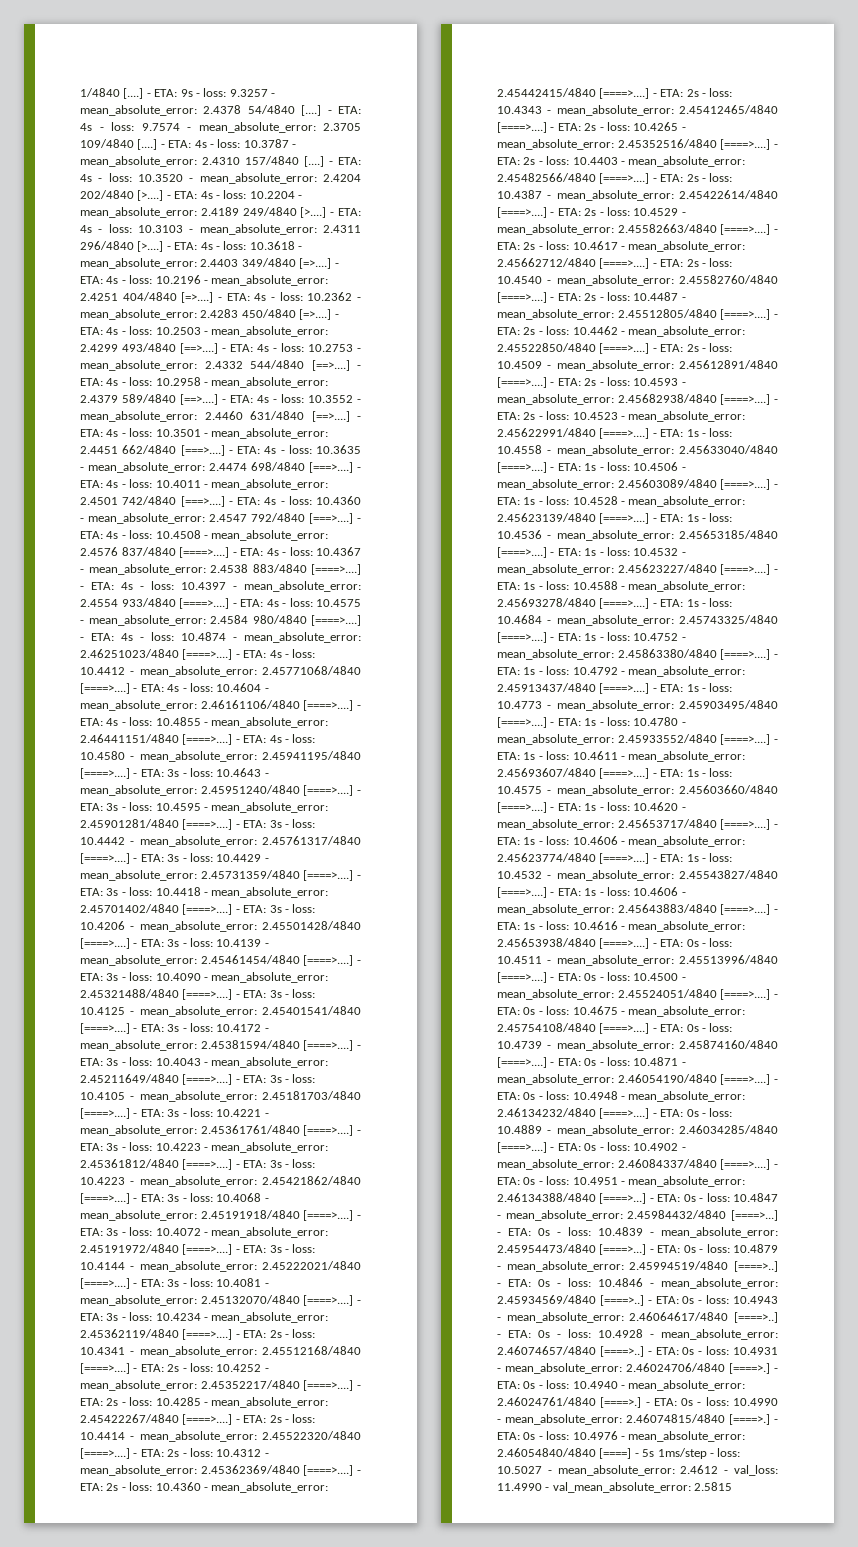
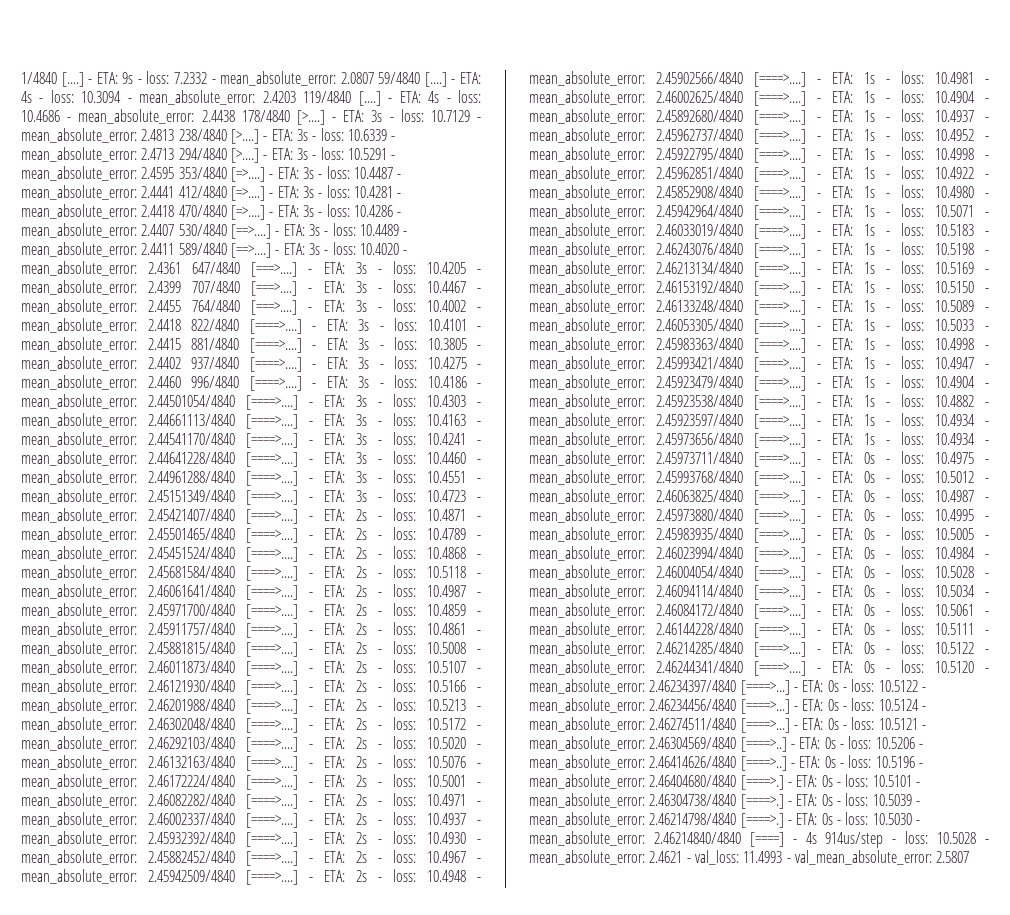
- - ETA: 9s - loss: 9.3257 - mean_absolute_error: 2.4378 54/4840 [....] - ETA: 4s - loss: 9.7574 - mean_absolute_error: 2.3705 109/4840 [....] - ETA: 4s - loss: 10.3787 - mean_absolute_error: 2.4310 157/4840 [....] - ETA: 4s - loss: 10.3520 - mean_absolute_error: 2.4204 202/4840 [>....] - ETA: 4s - loss: 10.2204 - mean_absolute_error: 2.4189 249/4840 [>....] - ETA: 4s - loss: 10.3103 - mean_absolute_error: 2.4311 296/4840 [>....] - ETA: 4s - loss: 10.3618 - mean_absolute_error: 2.4403 349/4840 [=>....] - ETA: 4s - loss: 10.2196 - mean_absolute_error: 2.4251 404/4840 [=>....] - ETA: 4s - loss: 10.2362 - mean_absolute_error: 2.4283 450/4840 [=>....] - ETA: 4s - loss: 10.2503 - mean_absolute_error: 2.4299 493/4840 [==>....] - ETA: 4s - loss: 10.2753 - mean_absolute_error: 2.4332 544/4840 [==>....] - ETA: 4s - loss: 10.2958 - mean_absolute_error: 2.4379 589/4840 [==>....]
+ - ETA: 9s - loss: 7.2332 - mean_absolute_error: 2.0807 59/4840 [....] - ETA: 4s - loss: 10.3094 - mean_absolute_error: 2.4203 119/4840 [....] - ETA: 4s - loss: 10.4686 - mean_absolute_error: 2.4438 178/4840 [>....] - ETA: 3s - loss: 10.7129 - mean_absolute_error: 2.4813 238/4840 [>....] - ETA: 3s - loss: 10.6339 - mean_absolute_error: 2.4713 294/4840 [>....] - ETA: 3s - loss: 10.5291 - mean_absolute_error: 2.4595 353/4840 [=>....] - ETA: 3s - loss: 10.4487 - mean_absolute_error: 2.4441 412/4840 [=>....] - ETA: 3s - loss: 10.4281 - mean_absolute_error: 2.4418 470/4840 [=>....] - ETA: 3s - loss: 10.4286 - mean_absolute_error: 2.4407 530/4840 [==>....] - ETA: 3s - loss: 10.4489 - mean_absolute_error: 2.4411 589/4840 [==>....]
- - ETA: 4s - loss: 10.3552 - mean_absolute_error: 2.4460 631/4840 [==>....] - ETA: 4s - loss: 10.3501 - mean_absolute_error: 2.4451 662/4840 [===>....] - ETA: 4s - loss: 10.3635 - mean_absolute_error: 2.4474 698/4840 [===>....] - ETA: 4s - loss: 10.4011 - mean_absolute_error: 2.4501 742/4840 [===>....] - ETA: 4s - loss: 10.4360 - mean_absolute_error: 2.4547 792/4840 [===>....] - ETA: 4s - loss: 10.4508 - mean_absolute_error: 2.4576 837/4840 [====>....] - ETA: 4s - loss: 10.4367 - mean_absolute_error: 2.4538 883/4840 [====>....] - ETA: 4s - loss: 10.4397 - mean_absolute_error: 2.4554 933/4840 [====>....] - ETA: 4s - loss: 10.4575 - mean_absolute_error: 2.4584 980/4840 [====>....] - ETA: 4s - loss: 10.4874 - mean_absolute_error: 2.46251023/4840 [====>....] - ETA: 4s - loss: 10.4412 - mean_absolute_error: 2.45771068/4840 [====>....] - ETA: 4s - loss: 10.4604 - mean_absolute_error: 2.46161106/4840 [====>....] - ETA: 4s - loss: 10.4855 - mean_absolute_error: 2.46441151/4840 [====>....] - ETA: 4s - loss: 10.4580 - mean_absolute_error: 2.45941195/4840 [====>....] - ETA: 3s - loss: 10.4643 - mean_absolute_error: 2.45951240/4840 [====>....] - ETA: 3s - loss: 10.4595 - mean_absolute_error: 2.45901281/4840 [====>....] - ETA: 3s - loss: 10.4442 - mean_absolute_error: 2.45761317/4840 [====>....] - ETA: 3s - loss: 10.4429 - mean_absolute_error: 2.45731359/4840 [====>....] - ETA: 3s - loss: 10.4418 - mean_absolute_error: 2.45701402/4840 [====>....] - ETA: 3s - loss: 10.4206 - mean_absolute_error: 2.45501428/4840 [====>....] - ETA: 3s - loss: 10.4139 - mean_absolute_error: 2.45461454/4840 [====>....] - ETA: 3s - loss: 10.4090 - mean_absolute_error: 2.45321488/4840 [====>....] - ETA: 3s - loss: 10.4125 - mean_absolute_error: 2.45401541/4840 [====>....] - ETA: 3s - loss: 10.4172 - mean_absolute_error: 2.45381594/4840 [====>....] - ETA: 3s - loss: 10.4043 - mean_absolute_error: 2.45211649/4840 [====>....] - ETA: 3s - loss: 10.4105 - mean_absolute_error: 2.45181703/4840 [====>....] - ETA: 3s - loss: 10.4221 - mean_absolute_error: 2.45361761/4840 [====>....] - ETA: 3s - loss: 10.4223 - mean_absolute_error: 2.45361812/4840 [====>....] - ETA: 3s - loss: 10.4223 - mean_absolute_error: 2.45421862/4840 [====>....] - ETA: 3s - loss: 10.4068 - mean_absolute_error: 2.45191918/4840 [====>....] - ETA: 3s - loss: 10.4072 - mean_absolute_error: 2.45191972/4840 [====>....] - ETA: 3s - loss: 10.4144 - mean_absolute_error: 2.45222021/4840 [====>....] - ETA: 3s - loss: 10.4081 - mean_absolute_error: 2.45132070/4840 [====>....] - ETA: 3s - loss: 10.4234 - mean_absolute_error: 2.45362119/4840 [====>....] - ETA: 2s - loss: 10.4341 - mean_absolute_error: 2.45512168/4840 [====>....] - ETA: 2s - loss: 10.4252 - mean_absolute_error: 2.45352217/4840 [====>....] - ETA: 2s - loss: 10.4285 - mean_absolute_error: 2.45422267/4840 [====>....] - ETA: 2s - loss: 10.4414 - mean_absolute_error: 2.45522320/4840 [====>....] - ETA: 2s - loss: 10.4312 - mean_absolute_error: 2.45362369/4840 [====>....] - ETA: 2s - loss: 10.4360 - mean_absolute_error: 2.45442415/4840 [====>....] - ETA: 2s - loss: 10.4343 - mean_absolute_error: 2.45412465/4840 [====>....] - ETA: 2s - loss: 10.4265 - mean_absolute_error: 2.45352516/4840 [====>....] - ETA: 2s - loss: 10.4403 - mean_absolute_error: 2.45482566/4840 [====>....] - ETA: 2s - loss: 10.4387 - mean_absolute_error: 2.45422614/4840 [====>....] - ETA: 2s - loss: 10.4529 - mean_absolute_error: 2.45582663/4840 [====>....] - ETA: 2s - loss: 10.4617 - mean_absolute_error: 2.45662712/4840 [====>....] - ETA: 2s - loss: 10.4540 - mean_absolute_error: 2.45582760/4840 [====>....] - ETA: 2s - loss: 10.4487 - mean_absolute_error: 2.45512805/4840 [====>....] - ETA: 2s - loss: 10.4462 - mean_absolute_error: 2.45522850/4840 [====>....] - ETA: 2s - loss: 10.4509 - mean_absolute_error: 2.45612891/4840 [====>....] - ETA: 2s - loss: 10.4593 - mean_absolute_error: 2.45682938/4840 [====>....] - ETA: 2s - loss: 10.4523 - mean_absolute_error: 2.45622991/4840 [====>....] - ETA: 1s - loss: 10.4558 - mean_absolute_error: 2.45633040/4840 [====>....] - ETA: 1s - loss: 10.4506 - mean_absolute_error: 2.45603089/4840 [====>....] - ETA: 1s - loss: 10.4528 - mean_absolute_error: 2.45623139/4840 [====>....] - ETA: 1s - loss: 10.4536 - mean_absolute_error: 2.45653185/4840 [====>....] - ETA: 1s - loss: 10.4532 - mean_absolute_error: 2.45623227/4840 [====>....] - ETA: 1s - loss: 10.4588 - mean_absolute_error: 2.45693278/4840 [====>....] - ETA: 1s - loss: 10.4684 - mean_absolute_error: 2.45743325/4840 [====>....] - ETA: 1s - loss: 10.4752 - mean_absolute_error: 2.45863380/4840 [====>....] - ETA: 1s - loss: 10.4792 - mean_absolute_error: 2.45913437/4840 [====>....] - ETA: 1s - loss: 10.4773 - mean_absolute_error: 2.45903495/4840 [====>....] - ETA: 1s - loss: 10.4780 - mean_absolute_error: 2.45933552/4840 [====>....] - ETA: 1s - loss: 10.4611 - mean_absolute_error: 2.45693607/4840 [====>....] - ETA: 1s - loss: 10.4575 - mean_absolute_error: 2.45603660/4840 [====>....] - ETA: 1s - loss: 10.4620 - mean_absolute_error: 2.45653717/4840 [====>....] - ETA: 1s - loss: 10.4606 - mean_absolute_error: 2.45623774/4840 [====>....] - ETA: 1s - loss: 10.4532 - mean_absolute_error: 2.45543827/4840 [====>....] - ETA: 1s - loss: 10.4606 - mean_absolute_error: 2.45643883/4840 [====>....] - ETA: 1s - loss: 10.4616 - mean_absolute_error: 2.45653938/4840 [====>....] - ETA: 0s - loss: 10.4511 - mean_absolute_error: 2.45513996/4840 [====>....] - ETA: 0s - loss: 10.4500 - mean_absolute_error: 2.45524051/4840 [====>....] - ETA: 0s - loss: 10.4675 - mean_absolute_error: 2.45754108/4840 [====>....] - ETA: 0s - loss: 10.4739 - mean_absolute_error: 2.45874160/4840 [====>....] - ETA: 0s - loss: 10.4871 - mean_absolute_error: 2.46054190/4840 [====>....] - ETA: 0s - loss: 10.4948 - mean_absolute_error: 2.46134232/4840 [====>....] - ETA: 0s - loss: 10.4889 - mean_absolute_error: 2.46034285/4840 [====>....] - ETA: 0s - loss: 10.4902 - mean_absolute_error: 2.46084337/4840 [====>....] - ETA: 0s - loss: 10.4951 - mean_absolute_error: 2.46134388/4840 [====>...] - ETA: 0s - loss: 10.4847 - mean_absolute_error: 2.45984432/4840 [====>...] - ETA: 0s - loss: 10.4839 - mean_absolute_error: 2.45954473/4840 [====>...] - ETA: 0s - loss: 10.4879 - mean_absolute_error: 2.45994519/4840 [====>..] - ETA: 0s - loss: 10.4846 - mean_absolute_error: 2.45934569/4840 [====>..] - ETA: 0s - loss: 10.4943 - mean_absolute_error: 2.46064617/4840 [====>..] - ETA: 0s - loss: 10.4928 - mean_absolute_error: 2.46074657/4840 [====>..] - ETA: 0s - loss: 10.4931 - mean_absolute_error: 2.46024706/4840 [====>.] - ETA: 0s - loss: 10.4940 - mean_absolute_error: 2.46024761/4840 [====>.] - ETA: 0s - loss: 10.4990 - mean_absolute_error: 2.46074815/4840 [====>.] - ETA: 0s - loss: 10.4976 - mean_absolute_error: 2.46054840/4840 [====] - 5s 1ms/step - loss: 10.5027 - mean_absolute_error: 2.4612 - val_loss: 11.4990 - val_mean_absolute_error: 2.5815
+ - ETA: 3s - loss: 10.4020 - mean_absolute_error: 2.4361 647/4840 [===>....] - ETA: 3s - loss: 10.4205 - mean_absolute_error: 2.4399 707/4840 [===>....] - ETA: 3s - loss: 10.4467 - mean_absolute_error: 2.4455 764/4840 [===>....] - ETA: 3s - loss: 10.4002 - mean_absolute_error: 2.4418 822/4840 [====>....] - ETA: 3s - loss: 10.4101 - mean_absolute_error: 2.4415 881/4840 [====>....] - ETA: 3s - loss: 10.3805 - mean_absolute_error: 2.4402 937/4840 [====>....] - ETA: 3s - loss: 10.4275 - mean_absolute_error: 2.4460 996/4840 [====>....] - ETA: 3s - loss: 10.4186 - mean_absolute_error: 2.44501054/4840 [====>....] - ETA: 3s - loss: 10.4303 - mean_absolute_error: 2.44661113/4840 [====>....] - ETA: 3s - loss: 10.4163 - mean_absolute_error: 2.44541170/4840 [====>....] - ETA: 3s - loss: 10.4241 - mean_absolute_error: 2.44641228/4840 [====>....] - ETA: 3s - loss: 10.4460 - mean_absolute_error: 2.44961288/4840 [====>....] - ETA: 3s - loss: 10.4551 - mean_absolute_error: 2.45151349/4840 [====>....] - ETA: 3s - loss: 10.4723 - mean_absolute_error: 2.45421407/4840 [====>....] - ETA: 2s - loss: 10.4871 - mean_absolute_error: 2.45501465/4840 [====>....] - ETA: 2s - loss: 10.4789 - mean_absolute_error: 2.45451524/4840 [====>....] - ETA: 2s - loss: 10.4868 - mean_absolute_error: 2.45681584/4840 [====>....] - ETA: 2s - loss: 10.5118 - mean_absolute_error: 2.46061641/4840 [====>....] - ETA: 2s - loss: 10.4987 - mean_absolute_error: 2.45971700/4840 [====>....] - ETA: 2s - loss: 10.4859 - mean_absolute_error: 2.45911757/4840 [====>....] - ETA: 2s - loss: 10.4861 - mean_absolute_error: 2.45881815/4840 [====>....] - ETA: 2s - loss: 10.5008 - mean_absolute_error: 2.46011873/4840 [====>....] - ETA: 2s - loss: 10.5107 - mean_absolute_error: 2.46121930/4840 [====>....] - ETA: 2s - loss: 10.5166 - mean_absolute_error: 2.46201988/4840 [====>....] - ETA: 2s - loss: 10.5213 - mean_absolute_error: 2.46302048/4840 [====>....] - ETA: 2s - loss: 10.5172 - mean_absolute_error: 2.46292103/4840 [====>....] - ETA: 2s - loss: 10.5020 - mean_absolute_error: 2.46132163/4840 [====>....] - ETA: 2s - loss: 10.5076 - mean_absolute_error: 2.46172224/4840 [====>....] - ETA: 2s - loss: 10.5001 - mean_absolute_error: 2.46082282/4840 [====>....] - ETA: 2s - loss: 10.4971 - mean_absolute_error: 2.46002337/4840 [====>....] - ETA: 2s - loss: 10.4937 - mean_absolute_error: 2.45932392/4840 [====>....] - ETA: 2s - loss: 10.4930 - mean_absolute_error: 2.45882452/4840 [====>....] - ETA: 2s - loss: 10.4967 - mean_absolute_error: 2.45942509/4840 [====>....] - ETA: 2s - loss: 10.4948 - mean_absolute_error: 2.45902566/4840 [====>....] - ETA: 1s - loss: 10.4981 - mean_absolute_error: 2.46002625/4840 [====>....] - ETA: 1s - loss: 10.4904 - mean_absolute_error: 2.45892680/4840 [====>....] - ETA: 1s - loss: 10.4937 - mean_absolute_error: 2.45962737/4840 [====>....] - ETA: 1s - loss: 10.4952 - mean_absolute_error: 2.45922795/4840 [====>....] - ETA: 1s - loss: 10.4998 - mean_absolute_error: 2.45962851/4840 [====>....] - ETA: 1s - loss: 10.4922 - mean_absolute_error: 2.45852908/4840 [====>....] - ETA: 1s - loss: 10.4980 - mean_absolute_error: 2.45942964/4840 [====>....] - ETA: 1s - loss: 10.5071 - mean_absolute_error: 2.46033019/4840 [====>....] - ETA: 1s - loss: 10.5183 - mean_absolute_error: 2.46243076/4840 [====>....] - ETA: 1s - loss: 10.5198 - mean_absolute_error: 2.46213134/4840 [====>....] - ETA: 1s - loss: 10.5169 - mean_absolute_error: 2.46153192/4840 [====>....] - ETA: 1s - loss: 10.5150 - mean_absolute_error: 2.46133248/4840 [====>....] - ETA: 1s - loss: 10.5089 - mean_absolute_error: 2.46053305/4840 [====>....] - ETA: 1s - loss: 10.5033 - mean_absolute_error: 2.45983363/4840 [====>....] - ETA: 1s - loss: 10.4998 - mean_absolute_error: 2.45993421/4840 [====>....] - ETA: 1s - loss: 10.4947 - mean_absolute_error: 2.45923479/4840 [====>....] - ETA: 1s - loss: 10.4904 - mean_absolute_error: 2.45923538/4840 [====>....] - ETA: 1s - loss: 10.4882 - mean_absolute_error: 2.45923597/4840 [====>....] - ETA: 1s - loss: 10.4934 - mean_absolute_error: 2.45973656/4840 [====>....] - ETA: 1s - loss: 10.4934 - mean_absolute_error: 2.45973711/4840 [====>....] - ETA: 0s - loss: 10.4975 - mean_absolute_error: 2.45993768/4840 [====>....] - ETA: 0s - loss: 10.5012 - mean_absolute_error: 2.46063825/4840 [====>....] - ETA: 0s - loss: 10.4987 - mean_absolute_error: 2.45973880/4840 [====>....] - ETA: 0s - loss: 10.4995 - mean_absolute_error: 2.45983935/4840 [====>....] - ETA: 0s - loss: 10.5005 - mean_absolute_error: 2.46023994/4840 [====>....] - ETA: 0s - loss: 10.4984 - mean_absolute_error: 2.46004054/4840 [====>....] - ETA: 0s - loss: 10.5028 - mean_absolute_error: 2.46094114/4840 [====>....] - ETA: 0s - loss: 10.5034 - mean_absolute_error: 2.46084172/4840 [====>....] - ETA: 0s - loss: 10.5061 - mean_absolute_error: 2.46144228/4840 [====>....] - ETA: 0s - loss: 10.5111 - mean_absolute_error: 2.46214285/4840 [====>....] - ETA: 0s - loss: 10.5122 - mean_absolute_error: 2.46244341/4840 [====>....] - ETA: 0s - loss: 10.5120 - mean_absolute_error: 2.46234397/4840 [====>...] - ETA: 0s - loss: 10.5122 - mean_absolute_error: 2.46234456/4840 [====>...] - ETA: 0s - loss: 10.5124 - mean_absolute_error: 2.46274511/4840 [====>...] - ETA: 0s - loss: 10.5121 - mean_absolute_error: 2.46304569/4840 [====>..] - ETA: 0s - loss: 10.5206 - mean_absolute_error: 2.46414626/4840 [====>..] - ETA: 0s - loss: 10.5196 - mean_absolute_error: 2.46404680/4840 [====>.] - ETA: 0s - loss: 10.5101 - mean_absolute_error: 2.46304738/4840 [====>.] - ETA: 0s - loss: 10.5039 - mean_absolute_error: 2.46214798/4840 [====>.] - ETA: 0s - loss: 10.5030 - mean_absolute_error: 2.46214840/4840 [====] - 4s 914us/step - loss: 10.5028 - mean_absolute_error: 2.4621 - val_loss: 11.4993 - val_mean_absolute_error: 2.5807

